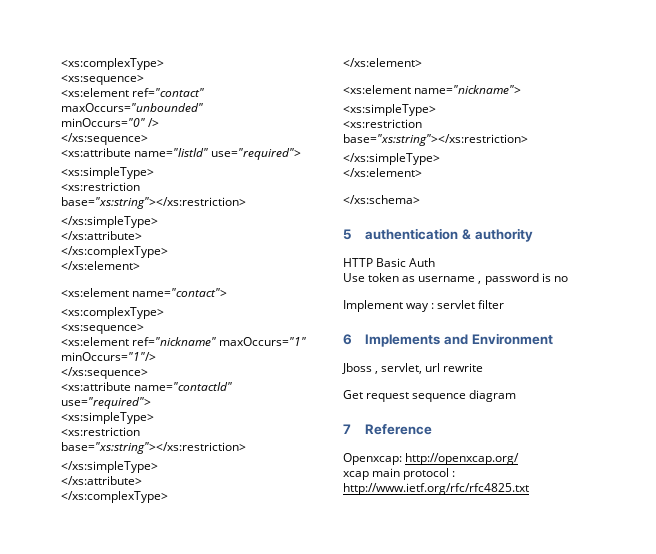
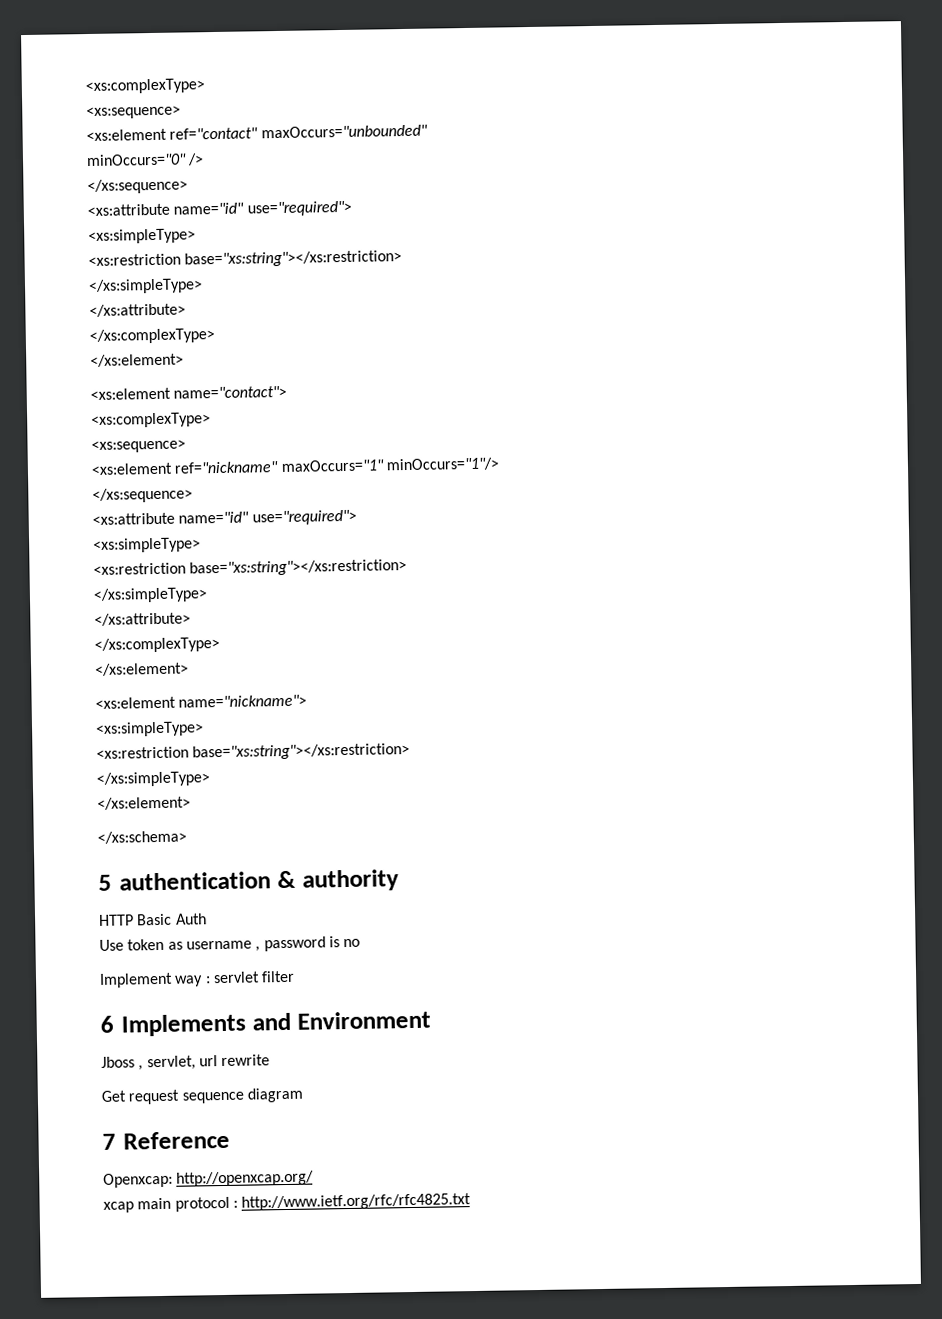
  minOccurs="0" />
  </xs:sequence>
- <xs:attribute name="listId" use="required">
+ <xs:attribute name="id" use="required">
  <xs:element ref="nickname" maxOccurs="1" minOccurs="1"/>
  </xs:sequence>
- <xs:attribute name="contactId" use="required">
+ <xs:attribute name="id" use="required">

